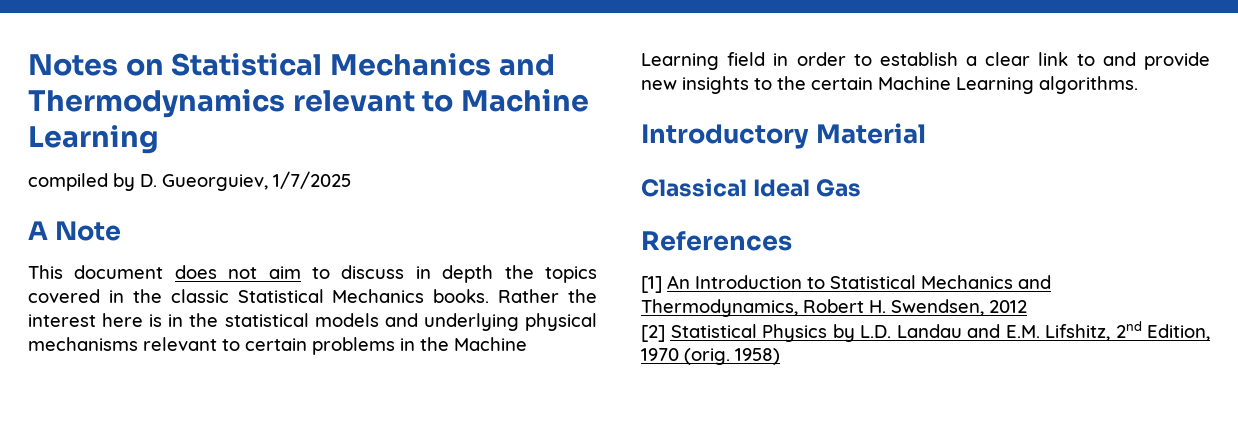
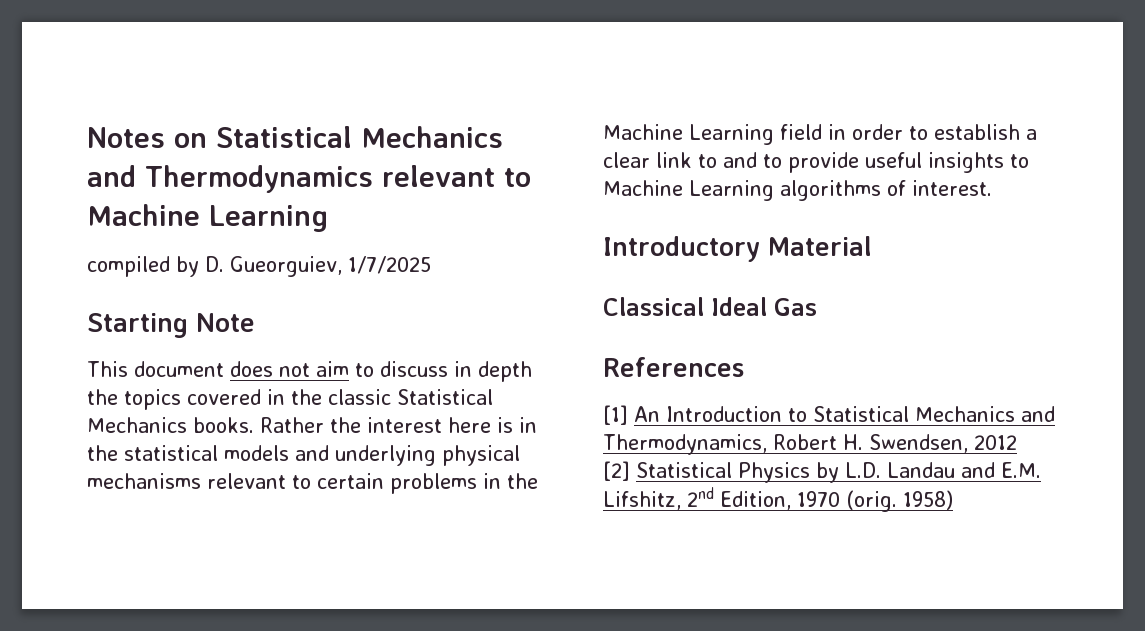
- A Note
+ Starting Note
- Rather the interest here is in the statistical models and underlying physical mechanisms relevant to certain problems in the Machine Learning field in order to establish a clear link to and provide new insights to the certain Machine Learning algorithms.
+ Rather the interest here is in the statistical models and underlying physical mechanisms relevant to certain problems in the Machine Learning field in order to establish a clear link to and to provide useful insights to Machine Learning algorithms of interest.

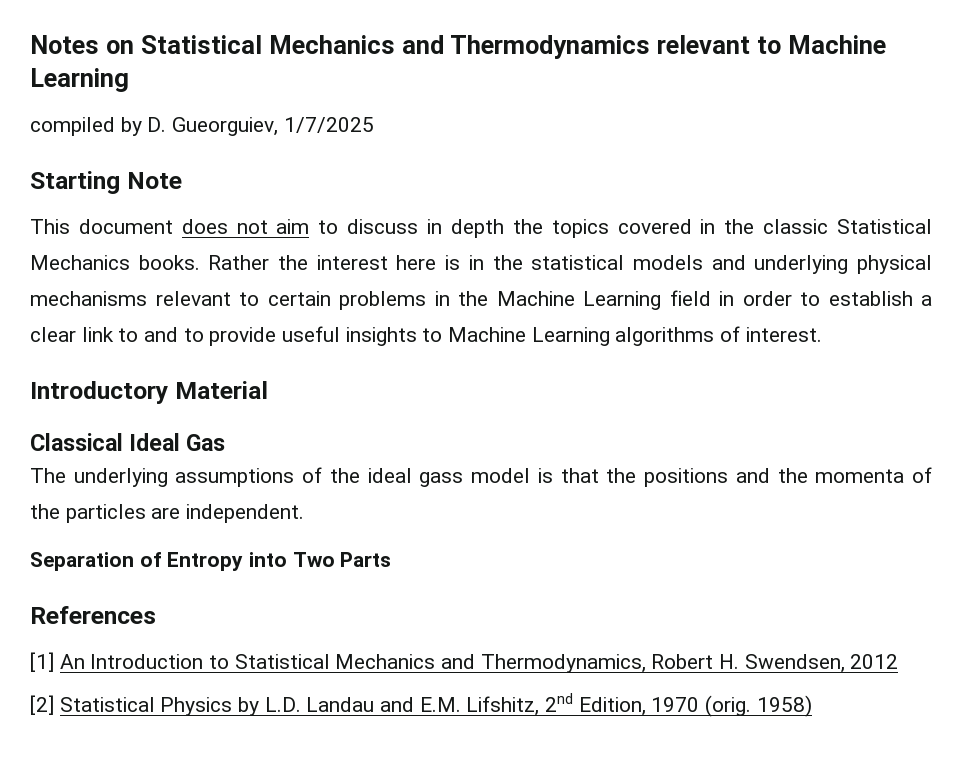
+ The underlying assumptions of the ideal gass model is that the positions and the momenta of the particles are independent.
+ Separation of Entropy into Two Parts

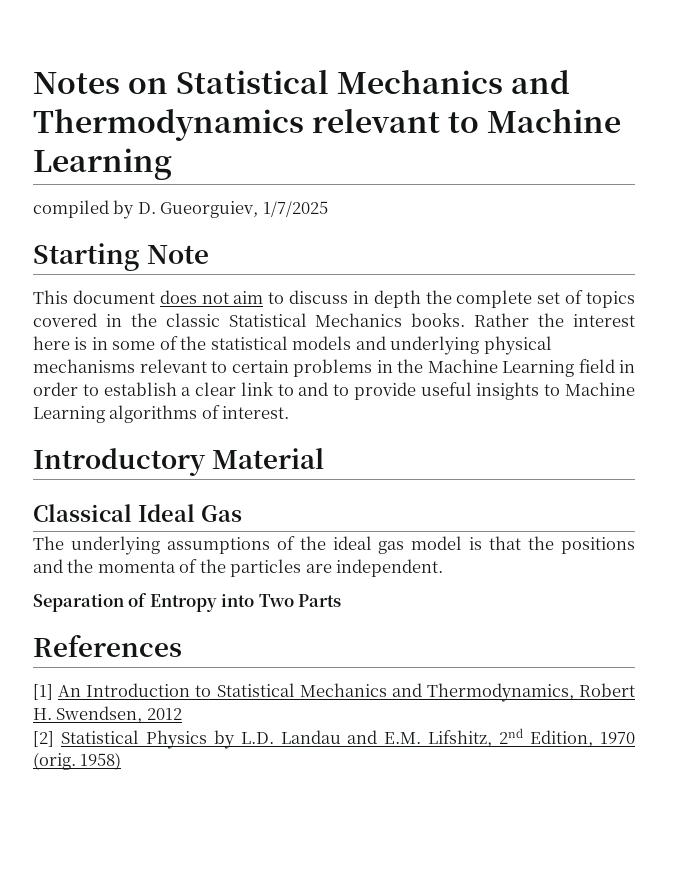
- This document does not aim to discuss in depth the topics covered in the classic Statistical Mechanics books.
+ This document does not aim to discuss in depth the complete set of topics covered in the classic Statistical Mechanics books.
- Rather the interest here is in the statistical models and underlying physical mechanisms relevant to certain problems in the Machine Learning field in order to establish a clear link to and to provide useful insights to Machine Learning algorithms of interest.
+ Rather the interest here is in some of the statistical models and underlying physical mechanisms relevant to certain problems in the Machine Learning field in order to establish a clear link to and to provide useful insights to Machine Learning algorithms of interest.
- The underlying assumptions of the ideal gass model is that the positions and the momenta of the particles are independent.
+ The underlying assumptions of the ideal gas model is that the positions and the momenta of the particles are independent.

